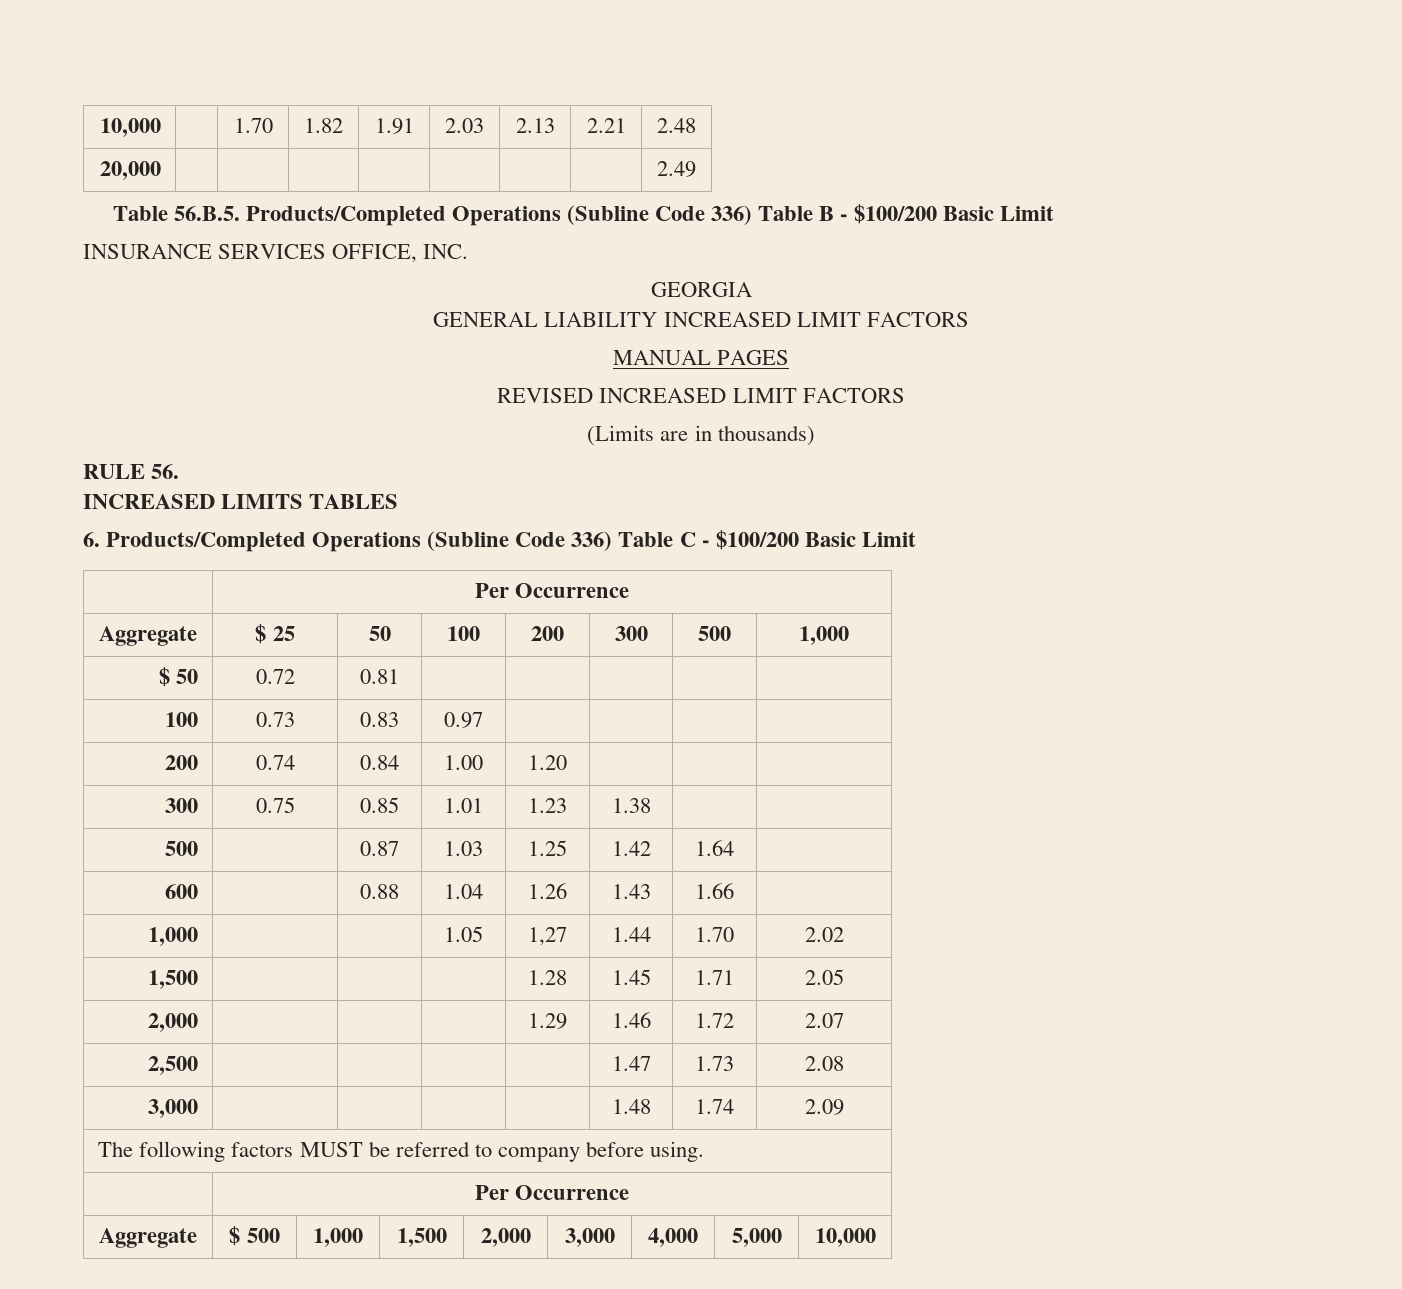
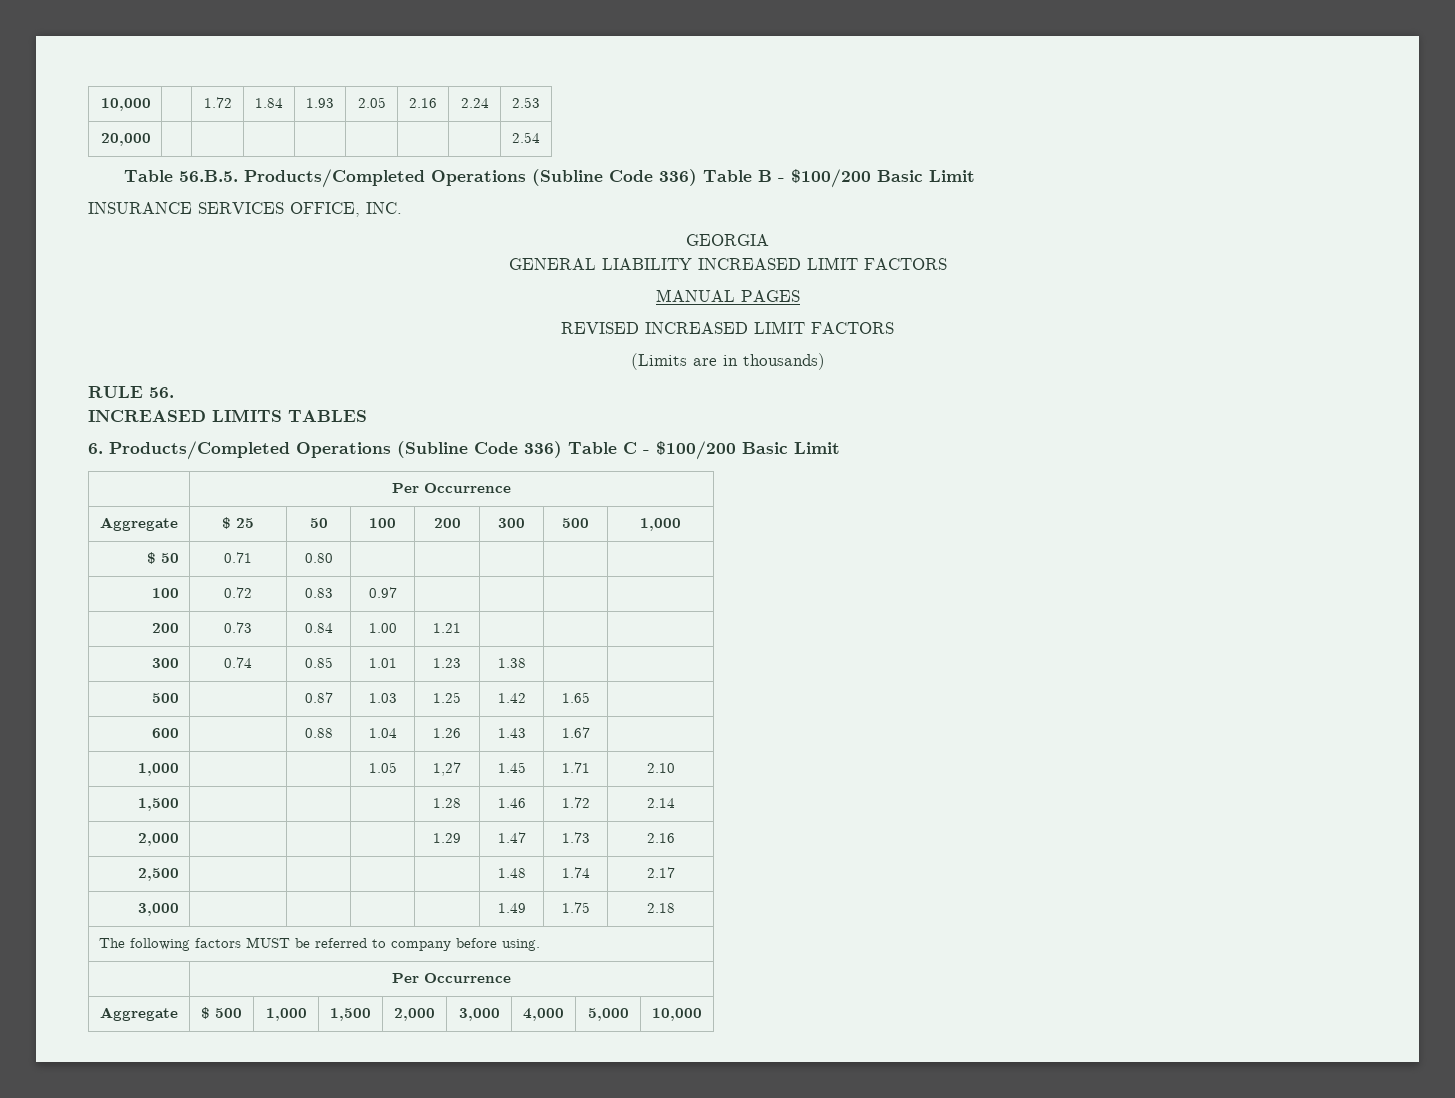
- 10,000 | | 1.70 | 1.82 | 1.91 | 2.03 | 2.13 | 2.21 | 2.48
+ 10,000 | | 1.72 | 1.84 | 1.93 | 2.05 | 2.16 | 2.24 | 2.53
- 20,000 | | | | | | | | 2.49
+ 20,000 | | | | | | | | 2.54
- $ 50 | 0.72 | 0.81 | | | | |
- 100 | 0.73 | 0.83 | 0.97 | | | |
+ $ 50 | 0.71 | 0.80 | | | | |
+ 100 | 0.72 | 0.83 | 0.97 | | | |
- 200 | 0.74 | 0.84 | 1.00 | 1.20 | | |
- 300 | 0.75 | 0.85 | 1.01 | 1.23 | 1.38 | |
+ 200 | 0.73 | 0.84 | 1.00 | 1.21 | | |
+ 300 | 0.74 | 0.85 | 1.01 | 1.23 | 1.38 | |
- 500 | | 0.87 | 1.03 | 1.25 | 1.42 | 1.64 |
+ 500 | | 0.87 | 1.03 | 1.25 | 1.42 | 1.65 |
- 600 | | 0.88 | 1.04 | 1.26 | 1.43 | 1.66 |
+ 600 | | 0.88 | 1.04 | 1.26 | 1.43 | 1.67 |
- 1,000 | | | 1.05 | 1,27 | 1.44 | 1.70 | 2.02
+ 1,000 | | | 1.05 | 1,27 | 1.45 | 1.71 | 2.10
- 1,500 | | | | 1.28 | 1.45 | 1.71 | 2.05
+ 1,500 | | | | 1.28 | 1.46 | 1.72 | 2.14
- 2,000 | | | | 1.29 | 1.46 | 1.72 | 2.07
- 2,500 | | | | | 1.47 | 1.73 | 2.08
- 3,000 | | | | | 1.48 | 1.74 | 2.09
+ 2,000 | | | | 1.29 | 1.47 | 1.73 | 2.16
+ 2,500 | | | | | 1.48 | 1.74 | 2.17
+ 3,000 | | | | | 1.49 | 1.75 | 2.18

